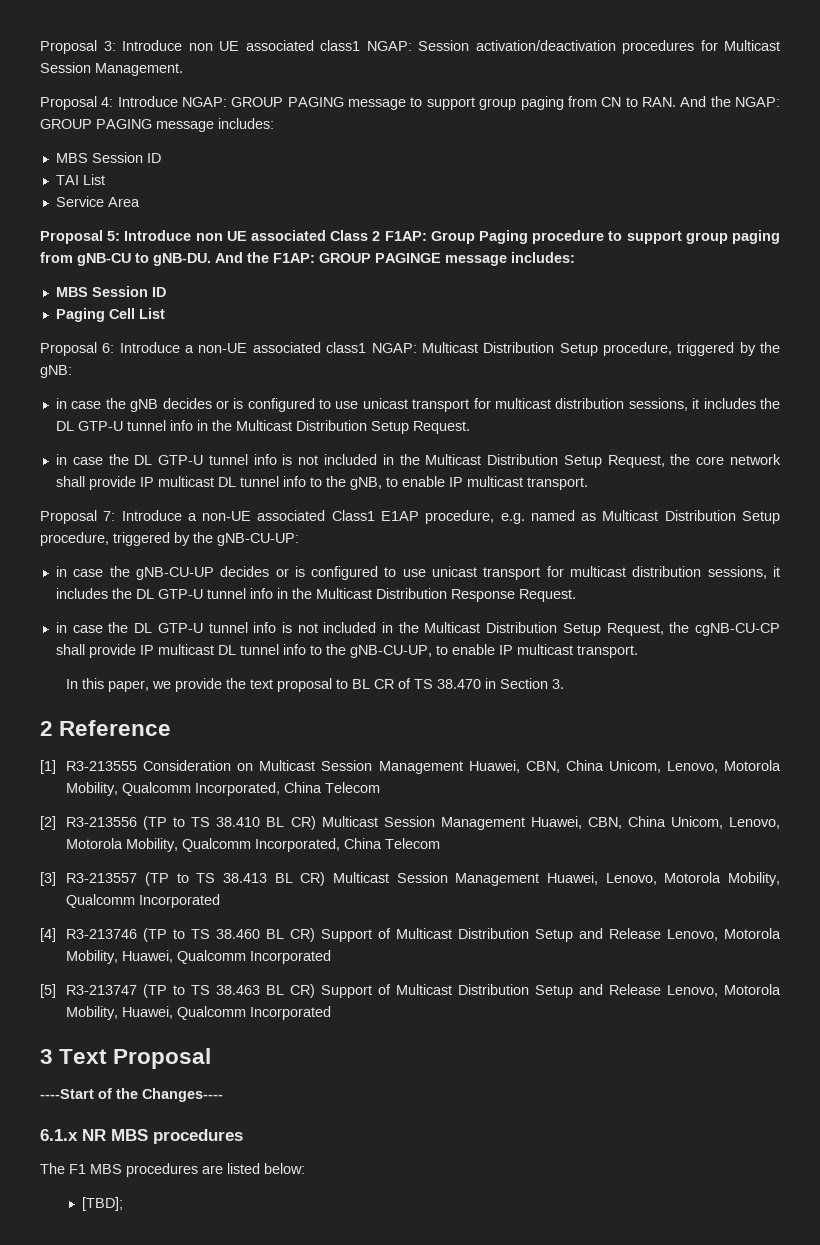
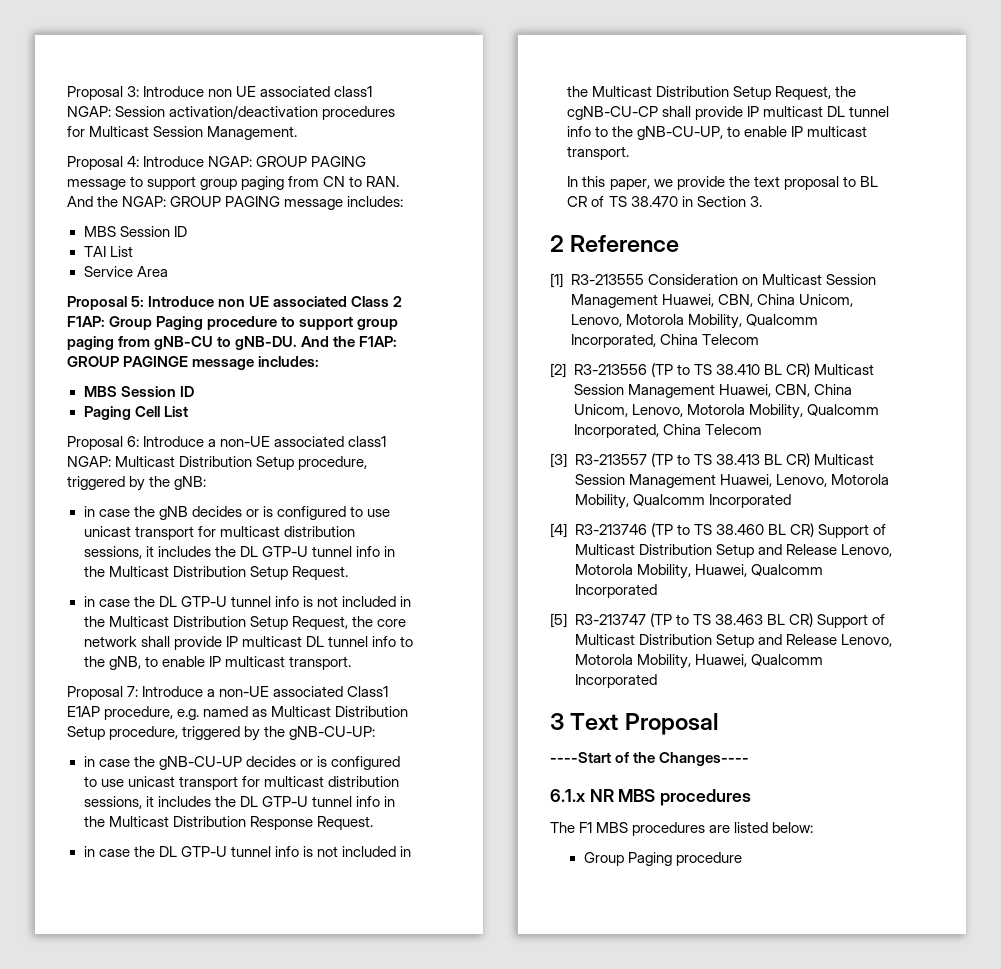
  The F1 MBS procedures are listed below:
- [TBD];
+ Group Paging procedure

